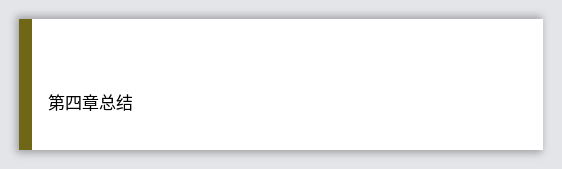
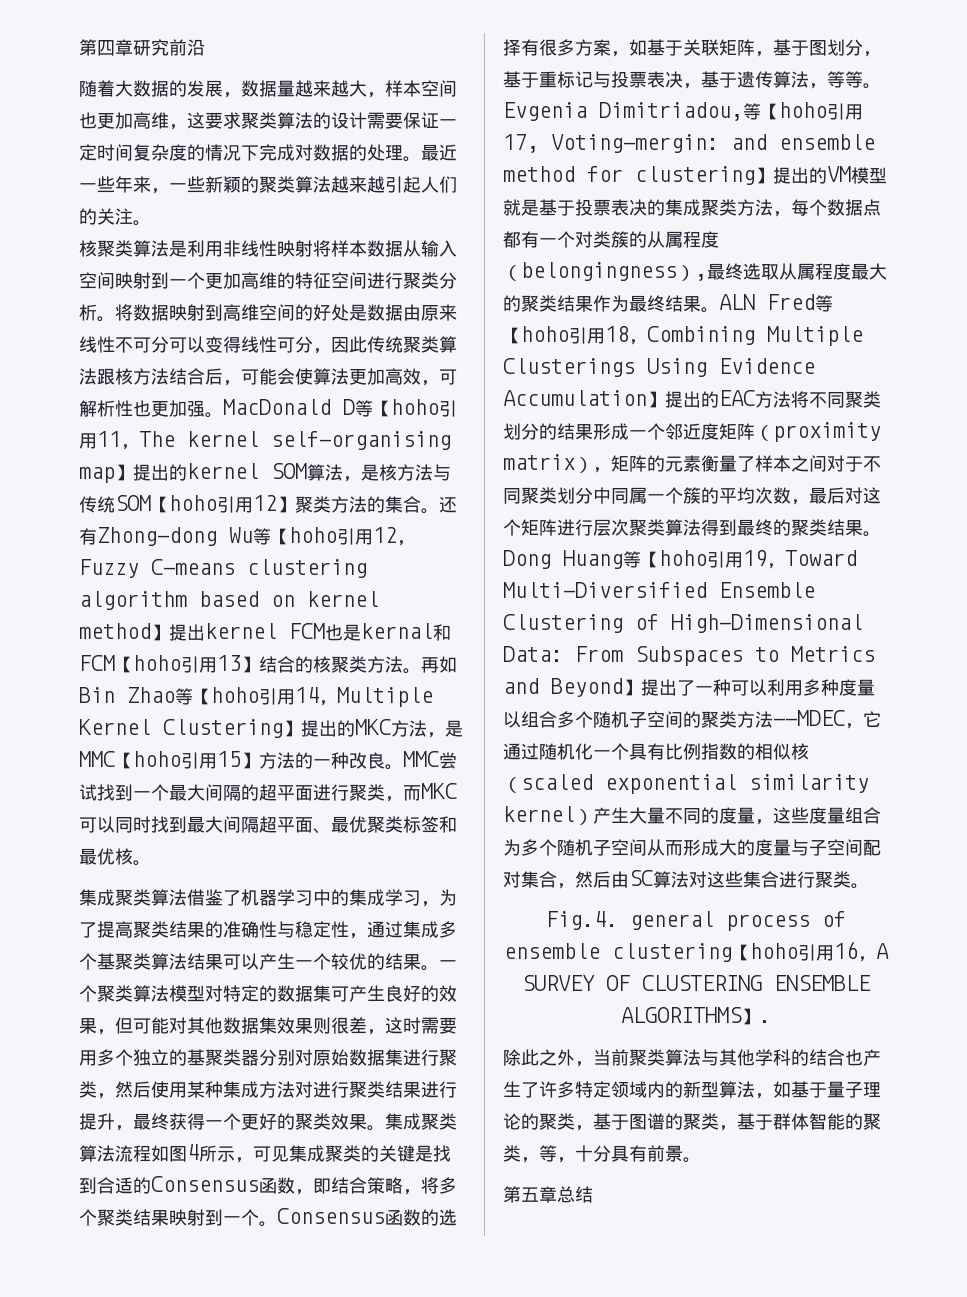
- 第四章总结
+ 第四章研究前沿
+ 随着大数据的发展，数据量越来越大，样本空间也更加高维，这要求聚类算法的设计需要保证一定时间复杂度的情况下完成对数据的处理。最近一些年来，一些新颖的聚类算法越来越引起人们的关注。
+ 核聚类算法是利用非线性映射将样本数据从输入空间映射到一个更加高维的特征空间进行聚类分析。将数据映射到高维空间的好处是数据由原来线性不可分可以变得线性可分，因此传统聚类算法跟核方法结合后，可能会使算法更加高效，可解析性也更加强。MacDonald D等【hoho引用11，The kernel self-organising map】提出的kernel SOM算法，是核方法与传统SOM【hoho引用12】聚类方法的集合。还有Zhong-dong Wu等【hoho引用12，Fuzzy C-means clustering algorithm based on kernel method】提出kernel FCM也是kernal和FCM【hoho引用13】结合的核聚类方法。再如Bin Zhao等【hoho引用14，Multiple Kernel Clustering】提出的MKC方法，是MMC【hoho引用15】方法的一种改良。MMC尝试找到一个最大间隔的超平面进行聚类，而MKC可以同时找到最大间隔超平面、最优聚类标签和最优核。
+ 集成聚类算法借鉴了机器学习中的集成学习，为了提高聚类结果的准确性与稳定性，通过集成多个基聚类算法结果可以产生一个较优的结果。一个聚类算法模型对特定的数据集可产生良好的效果，但可能对其他数据集效果则很差，这时需要用多个独立的基聚类器分别对原始数据集进行聚类，然后使用某种集成方法对进行聚类结果进行提升，最终获得一个更好的聚类效果。集成聚类算法流程如图4所示，可见集成聚类的关键是找到合适的Consensus函数，即结合策略，将多个聚类结果映射到一个。Consensus函数的选择有很多方案，如基于关联矩阵，基于图划分，基于重标记与投票表决，基于遗传算法，等等。Evgenia Dimitriadou,等【hoho引用17, Voting-mergin: and ensemble method for clustering】提出的VM模型就是基于投票表决的集成聚类方法，每个数据点都有一个对类簇的从属程度（belongingness）,最终选取从属程度最大的聚类结果作为最终结果。ALN Fred等【hoho引用18，Combining Multiple Clusterings Using Evidence Accumulation】提出的EAC方法将不同聚类划分的结果形成一个邻近度矩阵（proximity matrix），矩阵的元素衡量了样本之间对于不同聚类划分中同属一个簇的平均次数，最后对这个矩阵进行层次聚类算法得到最终的聚类结果。Dong Huang等【hoho引用19，Toward Multi-Diversified Ensemble Clustering of High-Dimensional Data: From Subspaces to Metrics and Beyond】提出了一种可以利用多种度量以组合多个随机子空间的聚类方法——MDEC，它通过随机化一个具有比例指数的相似核（scaled exponential similarity kernel）产生大量不同的度量，这些度量组合为多个随机子空间从而形成大的度量与子空间配对集合，然后由SC算法对这些集合进行聚类。
+ Fig.4. general process of ensemble clustering【hoho引用16，A SURVEY OF CLUSTERING ENSEMBLE ALGORITHMS】.
+ 除此之外，当前聚类算法与其他学科的结合也产生了许多特定领域内的新型算法，如基于量子理论的聚类，基于图谱的聚类，基于群体智能的聚类，等，十分具有前景。
+ 第五章总结

